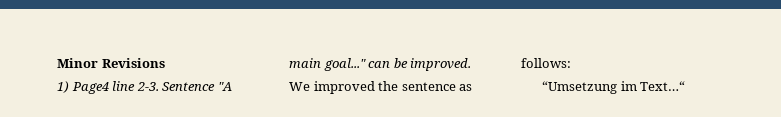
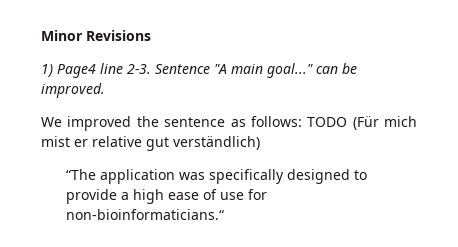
- We improved the sentence as follows:
- “Umsetzung im Text…“
+ We improved the sentence as follows: TODO (Für mich mist er relative gut verständlich)
+ “The application was specifically designed to provide a high ease of use for non-bioinformaticians.“

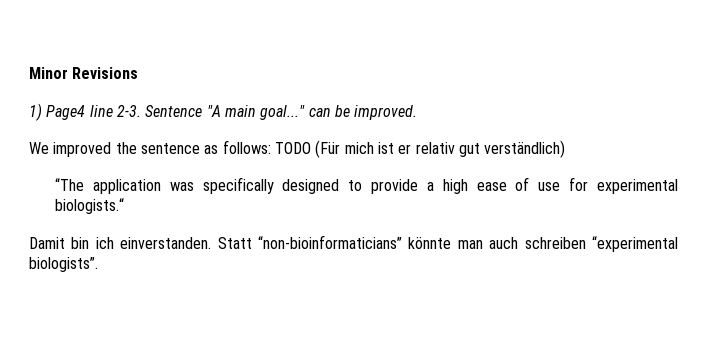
- We improved the sentence as follows: TODO (Für mich mist er relative gut verständlich)
+ We improved the sentence as follows: TODO (Für mich ist er relativ gut verständlich)
- “The application was specifically designed to provide a high ease of use for non-bioinformaticians.“
+ “The application was specifically designed to provide a high ease of use for experimental biologists.“
+ Damit bin ich einverstanden. Statt “non-bioinformaticians” könnte man auch schreiben “experimental biologists”.

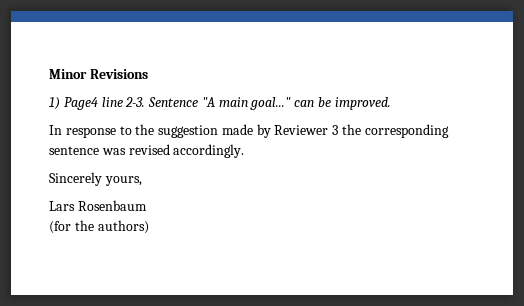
- We improved the sentence as follows: TODO (Für mich ist er relativ gut verständlich)
- “The application was specifically designed to provide a high ease of use for experimental biologists.“
- Damit bin ich einverstanden. Statt “non-bioinformaticians” könnte man auch schreiben “experimental biologists”.
+ In response to the suggestion made by Reviewer 3 the corresponding sentence was revised accordingly.
+ Sincerely yours,
+ Lars Rosenbaum
+ (for the authors)

